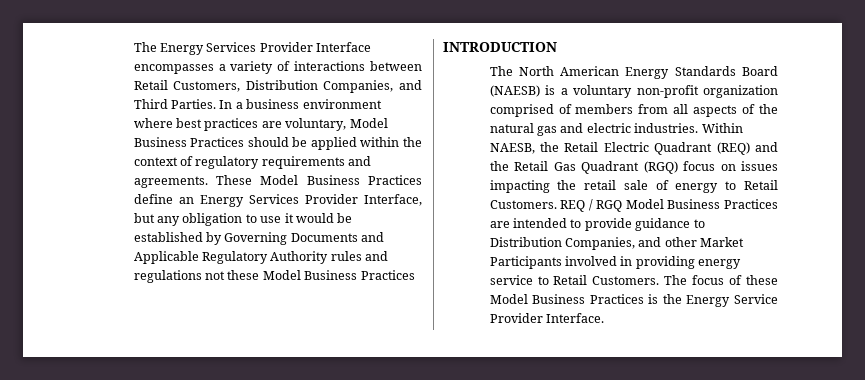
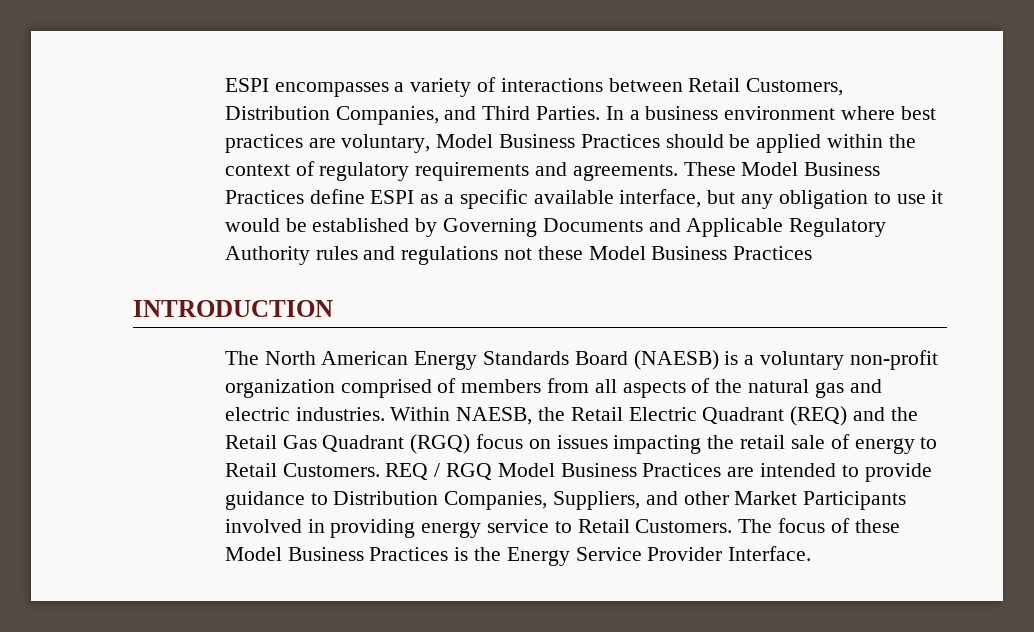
- The Energy Services Provider Interface encompasses a variety of interactions between Retail Customers, Distribution Companies, and Third Parties.
+ ESPI encompasses a variety of interactions between Retail Customers, Distribution Companies, and Third Parties.
- These Model Business Practices define an Energy Services Provider Interface, but any obligation to use it would be established by Governing Documents and Applicable Regulatory Authority rules and regulations not these Model Business Practices
+ These Model Business Practices define ESPI as a specific available interface, but any obligation to use it would be established by Governing Documents and Applicable Regulatory Authority rules and regulations not these Model Business Practices
- REQ / RGQ Model Business Practices are intended to provide guidance to Distribution Companies, and other Market Participants involved in providing energy service to Retail Customers.
+ REQ / RGQ Model Business Practices are intended to provide guidance to Distribution Companies, Suppliers, and other Market Participants involved in providing energy service to Retail Customers.

